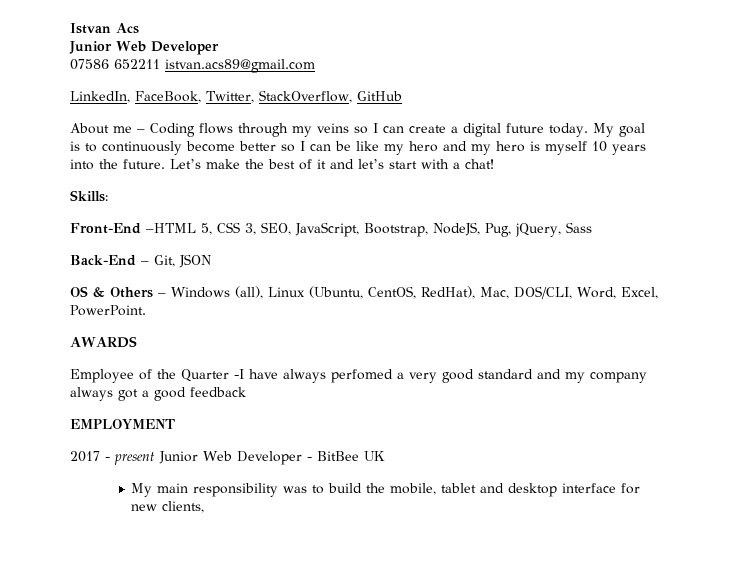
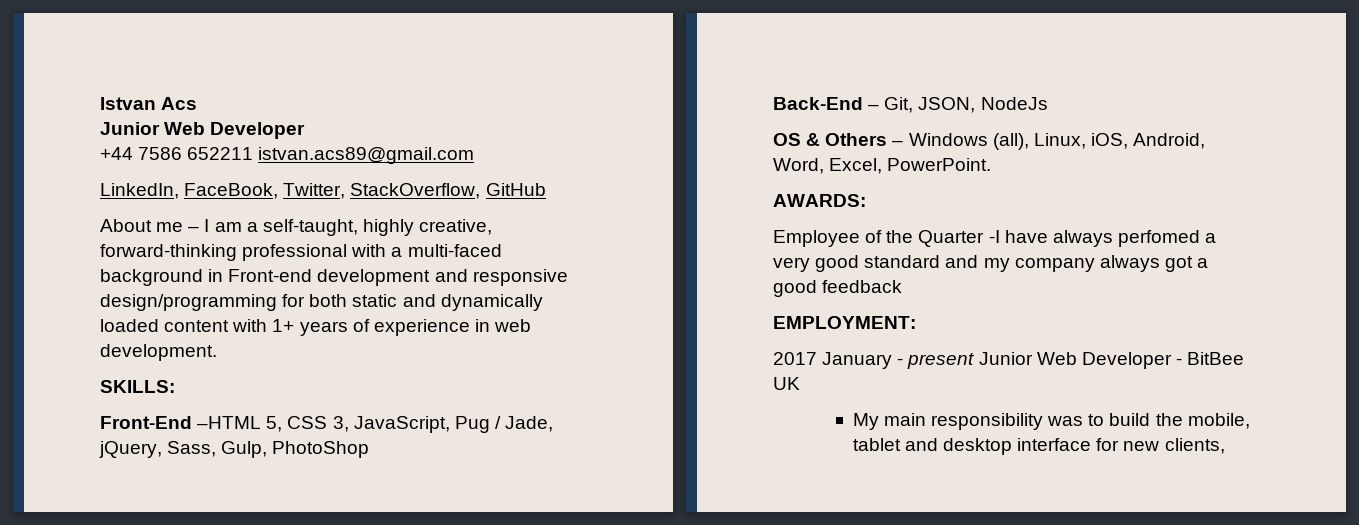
- 07586 652211 istvan.acs89@gmail.com
+ +44 7586 652211 istvan.acs89@gmail.com
- About me – Coding flows through my veins so I can create a digital future today. My goal is to continuously become better so I can be like my hero and my hero is myself 10 years into the future. Let’s make the best of it and let’s start with a chat!
- Skills:
+ About me – I am a self-taught, highly creative, forward-thinking professional with a multi-faced background in Front-end development and responsive design/programming for both static and dynamically loaded content with 1+ years of experience in web development.
+ SKILLS:
- Front-End –HTML 5, CSS 3, SEO, JavaScript, Bootstrap, NodeJS, Pug, jQuery, Sass
+ Front-End –HTML 5, CSS 3, JavaScript, Pug / Jade, jQuery, Sass, Gulp, PhotoShop
- Back-End – Git, JSON
+ Back-End – Git, JSON, NodeJs
- OS & Others – Windows (all), Linux (Ubuntu, CentOS, RedHat), Mac, DOS/CLI, Word, Excel, PowerPoint.
+ OS & Others – Windows (all), Linux, iOS, Android, Word, Excel, PowerPoint.
- AWARDS
+ AWARDS:
- EMPLOYMENT
+ EMPLOYMENT:
- 2017 - present Junior Web Developer - BitBee UK
+ 2017 January - present Junior Web Developer - BitBee UK

